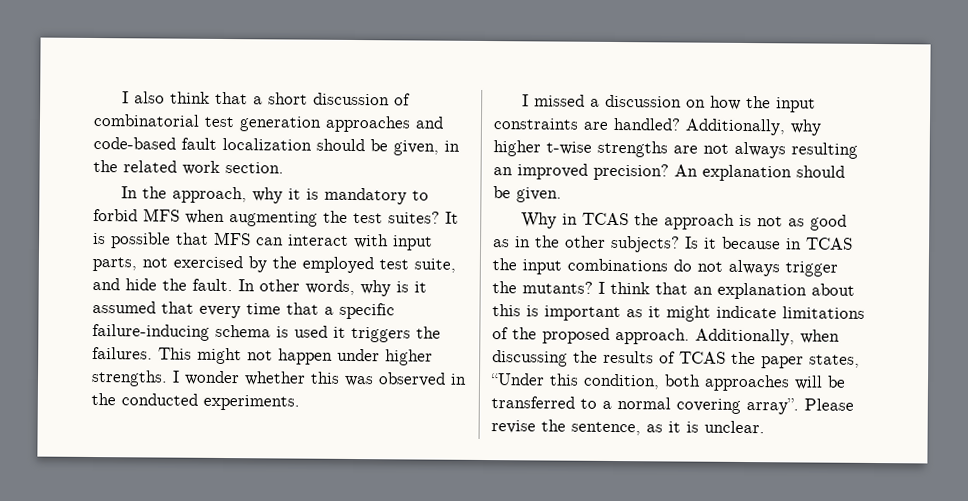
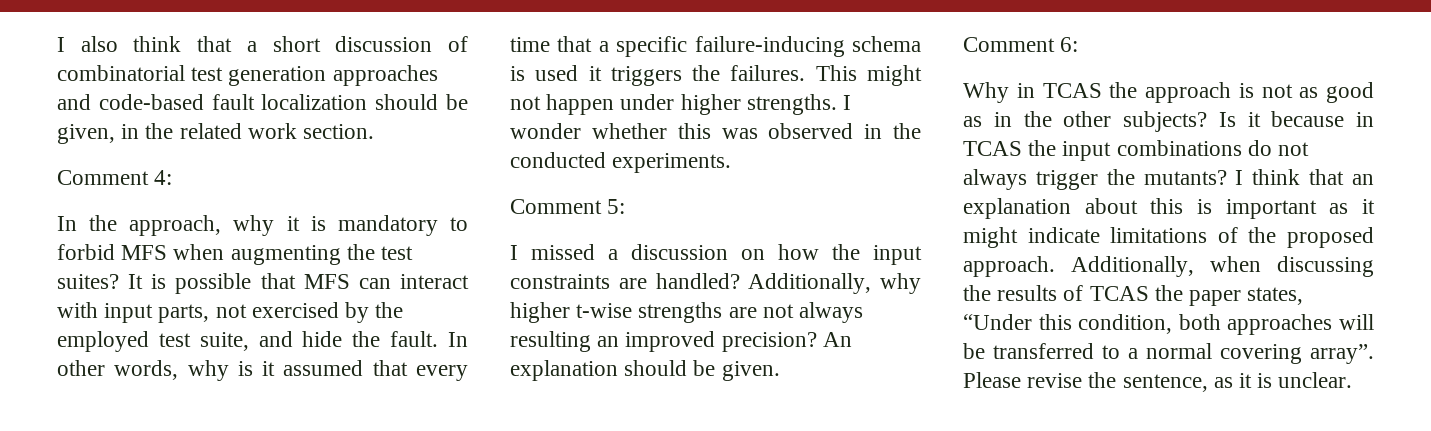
+ Comment 4:
+ Comment 5:
+ Comment 6:

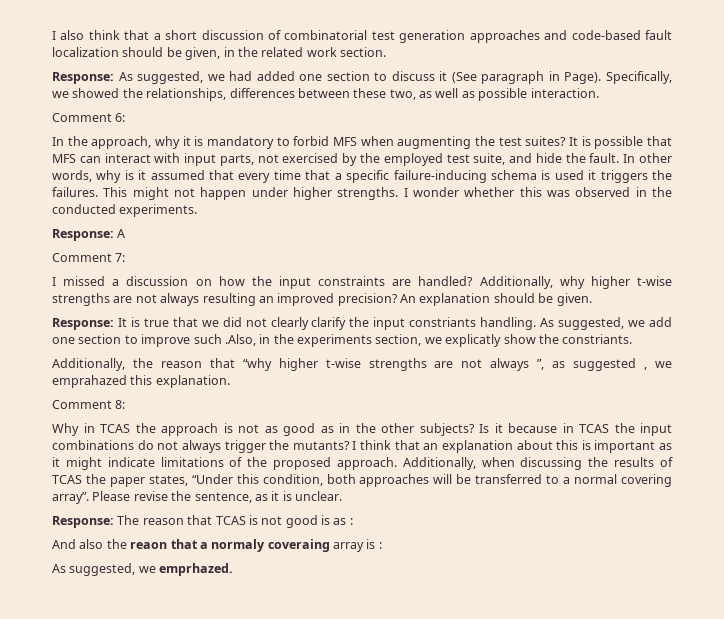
- Comment 4:
+ Response: As suggested, we had added one section to discuss it (See paragraph in Page). Specifically, we showed the relationships, differences between these two, as well as possible interaction.
+ Comment 6:
- Comment 5:
+ Response: A
+ Comment 7:
- Comment 6:
+ Response: It is true that we did not clearly clarify the input constriants handling. As suggested, we add one section to improve such .Also, in the experiments section, we explicatly show the constriants.
+ Additionally, the reason that “why higher t-wise strengths are not always ”, as suggested , we emprahazed this explanation.
+ Comment 8:
+ Response: The reason that TCAS is not good is as :
+ And also the reaon that a normaly coveraing array is :
+ As suggested, we emprhazed.

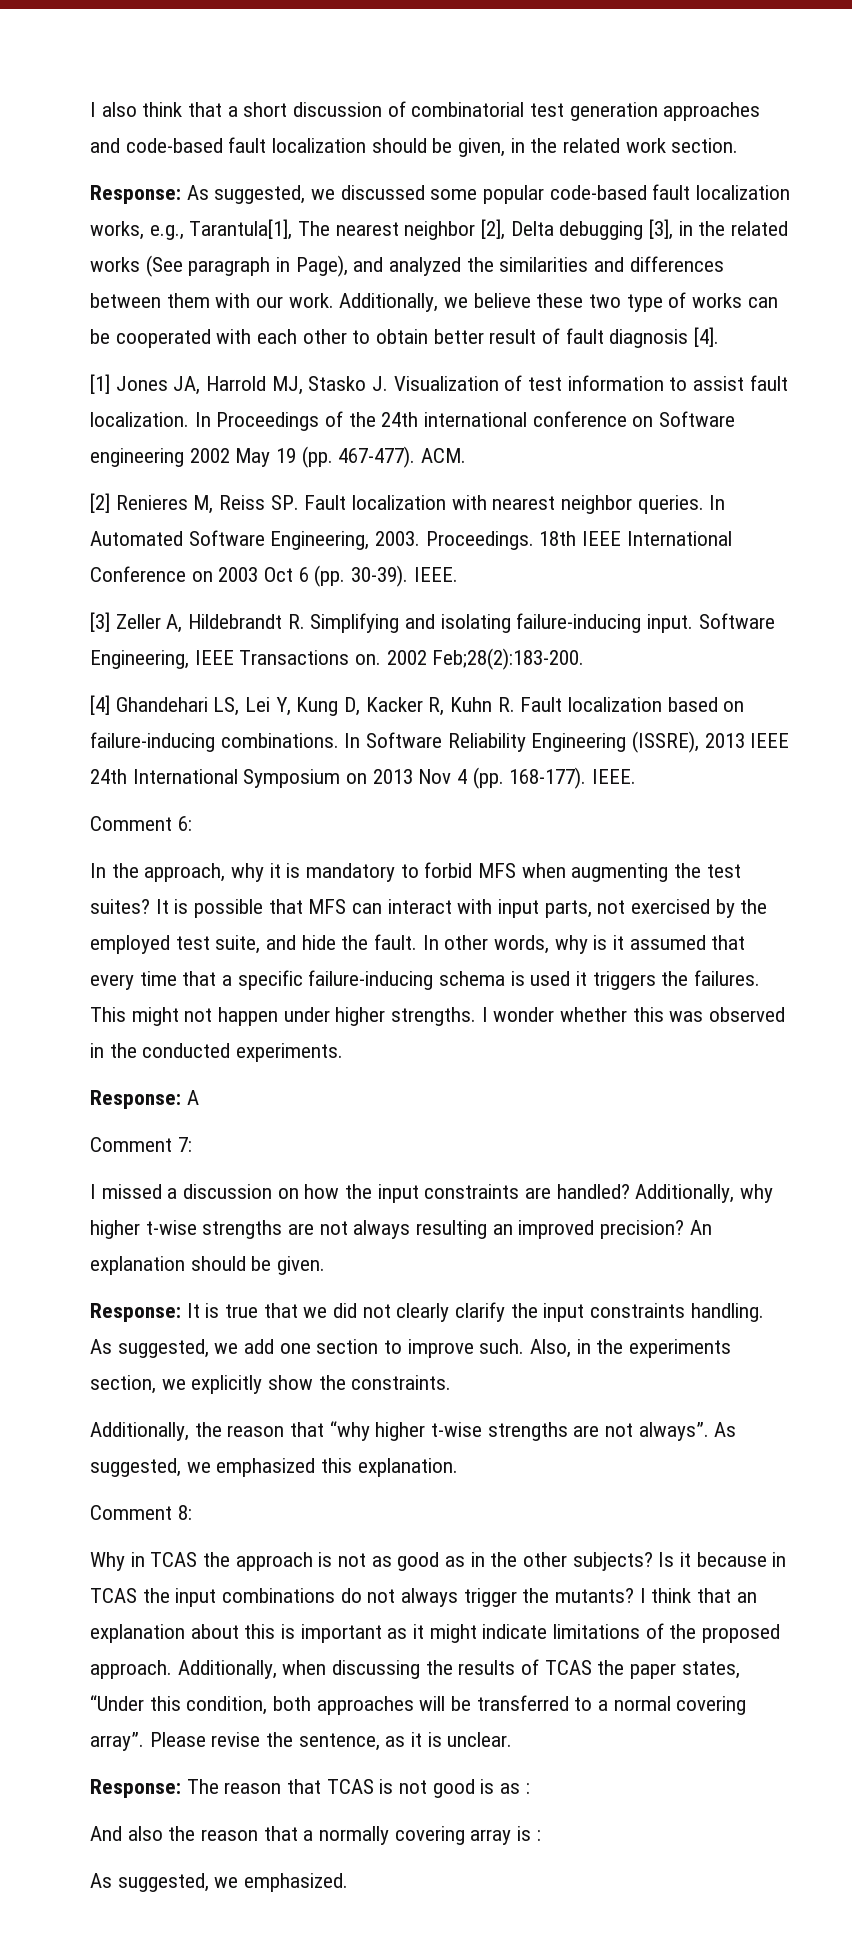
- Response: As suggested, we had added one section to discuss it (See paragraph in Page). Specifically, we showed the relationships, differences between these two, as well as possible interaction.
+ Response: As suggested, we discussed some popular code-based fault localization works, e.g., Tarantula[1], The nearest neighbor [2], Delta debugging [3], in the related works (See paragraph in Page), and analyzed the similarities and differences between them with our work. Additionally, we believe these two type of works can be cooperated with each other to obtain better result of fault diagnosis [4].
+ [1] Jones JA, Harrold MJ, Stasko J. Visualization of test information to assist fault localization. In Proceedings of the 24th international conference on Software engineering 2002 May 19 (pp. 467-477). ACM.
+ [2] Renieres M, Reiss SP. Fault localization with nearest neighbor queries. In Automated Software Engineering, 2003. Proceedings. 18th IEEE International Conference on 2003 Oct 6 (pp. 30-39). IEEE.
+ [3] Zeller A, Hildebrandt R. Simplifying and isolating failure-inducing input. Software Engineering, IEEE Transactions on. 2002 Feb;28(2):183-200.
+ [4] Ghandehari LS, Lei Y, Kung D, Kacker R, Kuhn R. Fault localization based on failure-inducing combinations. In Software Reliability Engineering (ISSRE), 2013 IEEE 24th International Symposium on 2013 Nov 4 (pp. 168-177). IEEE.
- Response: It is true that we did not clearly clarify the input constriants handling.
+ Response: It is true that we did not clearly clarify the input constraints handling.
- As suggested, we add one section to improve such .Also, in the experiments section, we explicatly show the constriants.
+ As suggested, we add one section to improve such. Also, in the experiments section, we explicitly show the constraints.
- Additionally, the reason that “why higher t-wise strengths are not always ”, as suggested , we emprahazed this explanation.
+ Additionally, the reason that “why higher t-wise strengths are not always”. As suggested, we emphasized this explanation.
- And also the reaon that a normaly coveraing array is :
+ And also the reason that a normally covering array is :
- As suggested, we emprhazed.
+ As suggested, we emphasized.

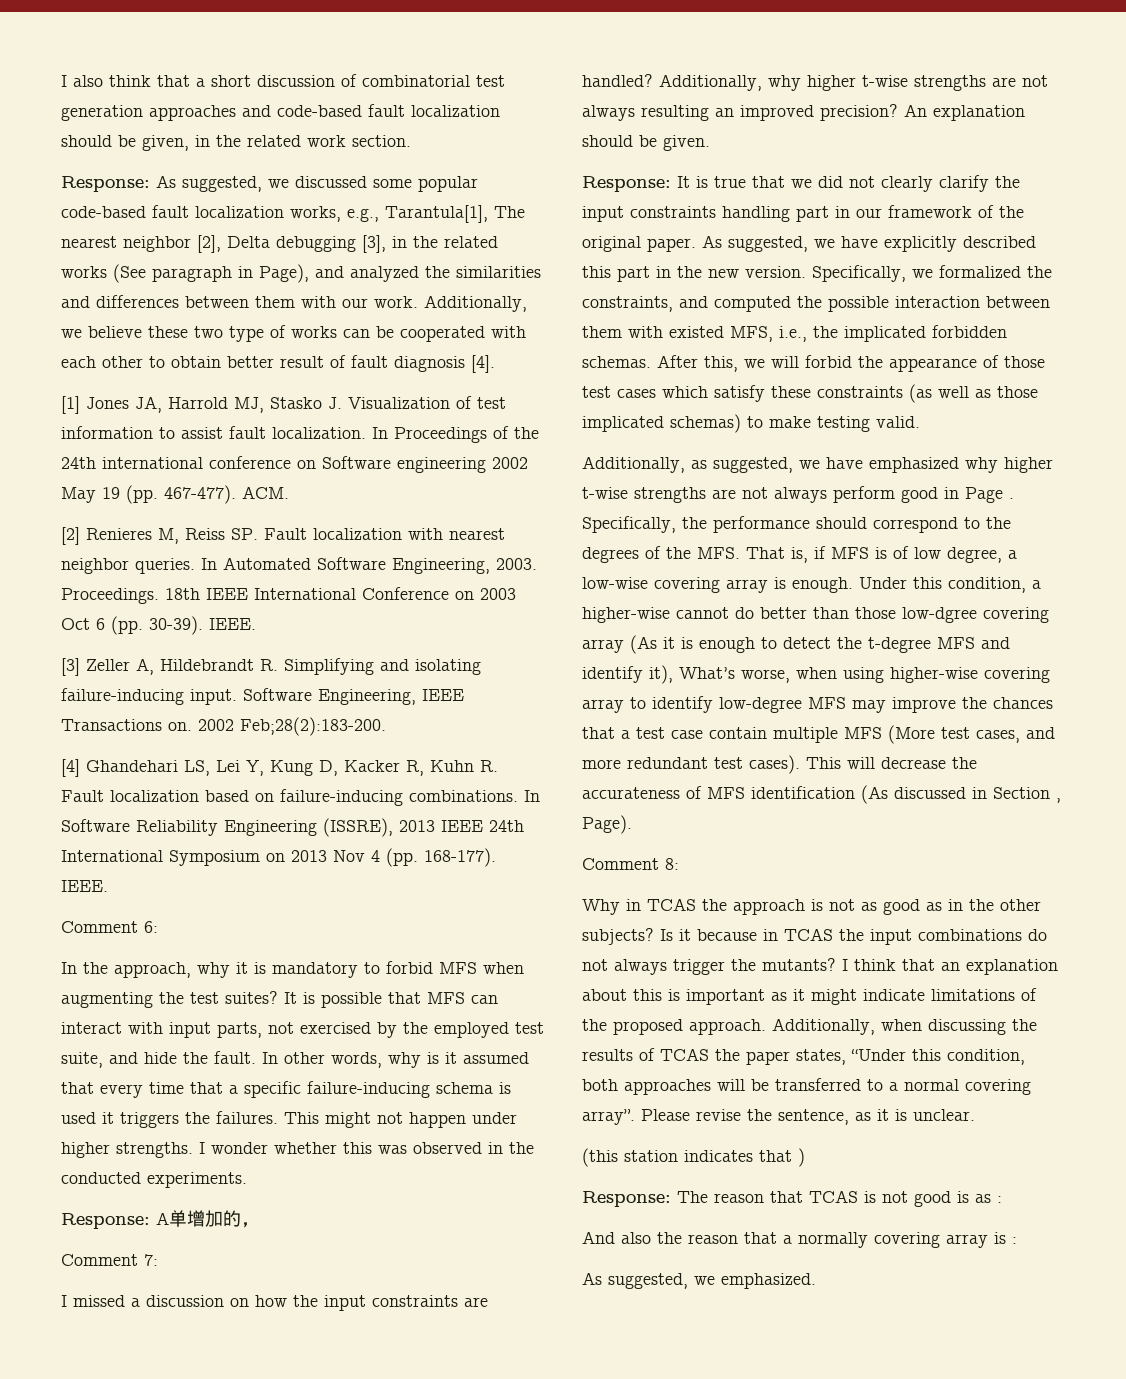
- Response: A
+ Response: A单增加的，
- Response: It is true that we did not clearly clarify the input constraints handling. As suggested, we add one section to improve such. Also, in the experiments section, we explicitly show the constraints.
- Additionally, the reason that “why higher t-wise strengths are not always”. As suggested, we emphasized this explanation.
+ Response: It is true that we did not clearly clarify the input constraints handling part in our framework of the original paper. As suggested, we have explicitly described this part in the new version. Specifically, we formalized the constraints, and computed the possible interaction between them with existed MFS, i.e., the implicated forbidden schemas. After this, we will forbid the appearance of those test cases which satisfy these constraints (as well as those implicated schemas) to make testing valid.
+ Additionally, as suggested, we have emphasized why higher t-wise strengths are not always perform good in Page . Specifically, the performance should correspond to the degrees of the MFS. That is, if MFS is of low degree, a low-wise covering array is enough. Under this condition, a higher-wise cannot do better than those low-dgree covering array (As it is enough to detect the t-degree MFS and identify it), What’s worse, when using higher-wise covering array to identify low-degree MFS may improve the chances that a test case contain multiple MFS (More test cases, and more redundant test cases). This will decrease the accurateness of MFS identification (As discussed in Section , Page).
+ (this station indicates that )

